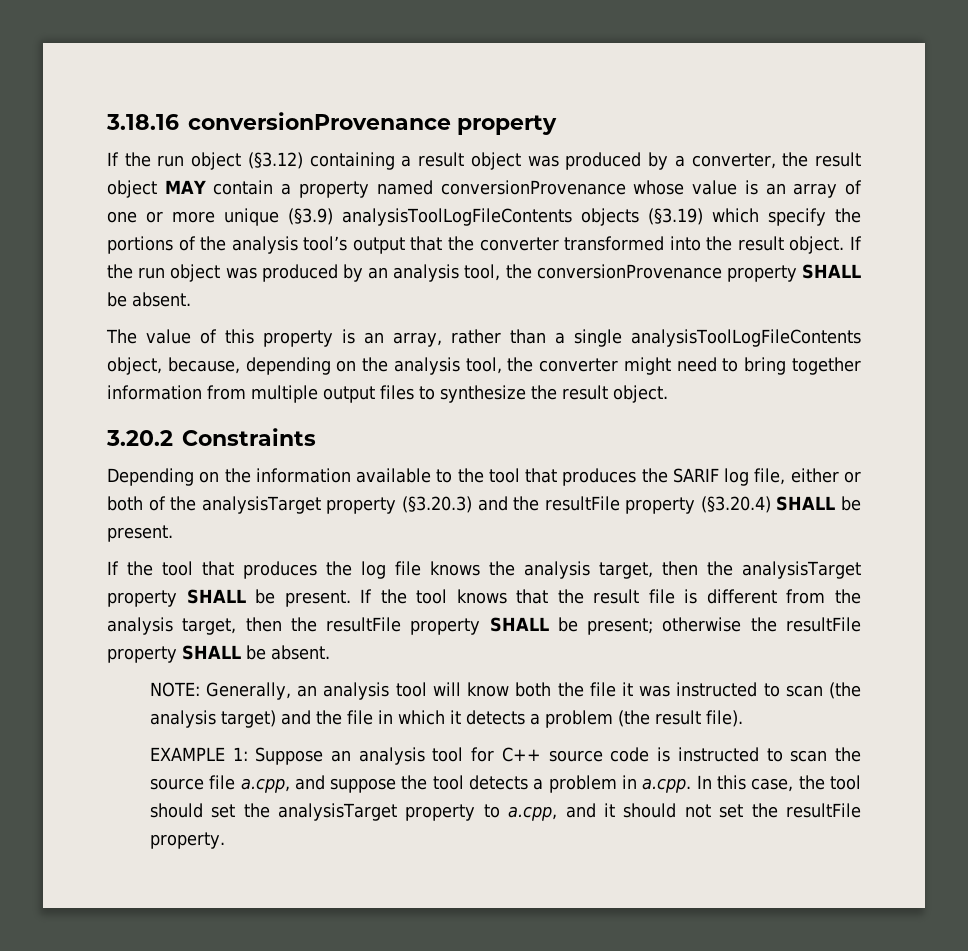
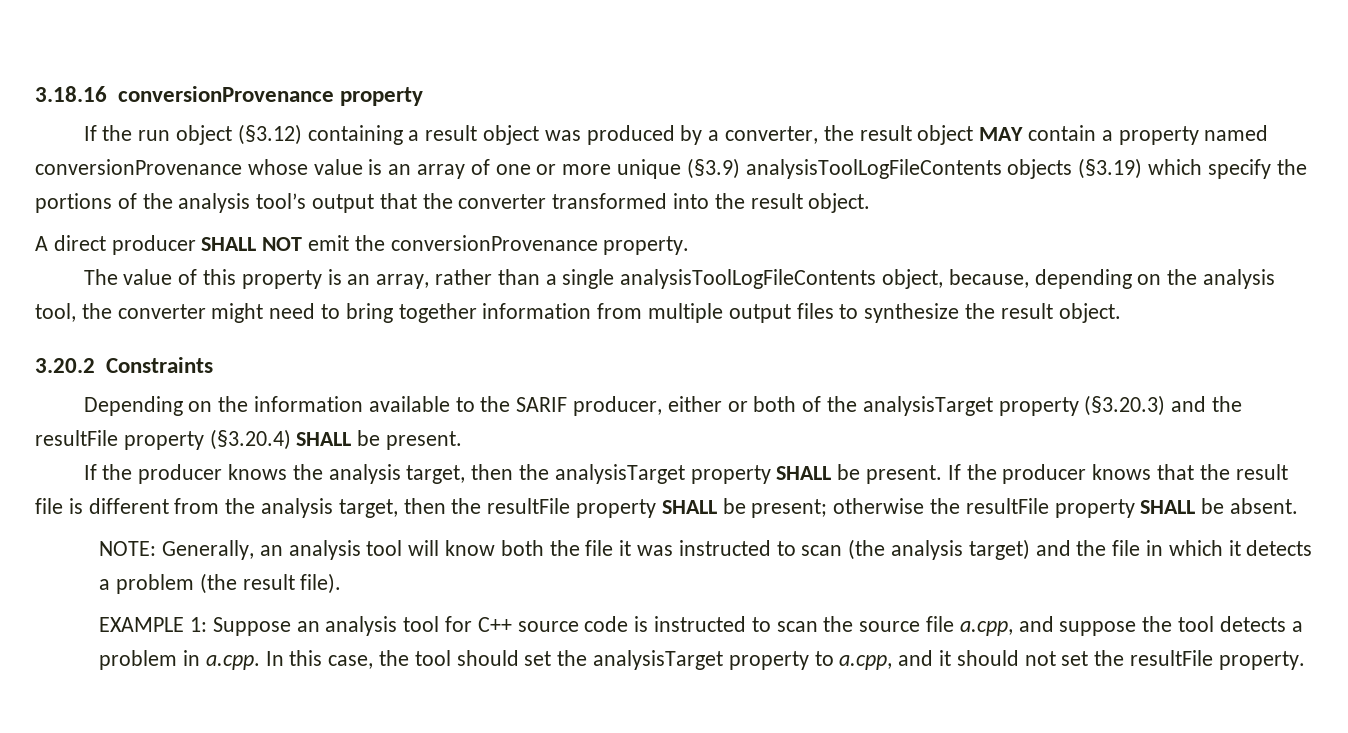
- If the run object (§3.12) containing a result object was produced by a converter, the result object MAY contain a property named conversionProvenance whose value is an array of one or more unique (§3.9) analysisToolLogFileContents objects (§3.19) which specify the portions of the analysis tool’s output that the converter transformed into the result object. If the run object was produced by an analysis tool, the conversionProvenance property SHALL be absent.
+ If the run object (§3.12) containing a result object was produced by a converter, the result object MAY contain a property named conversionProvenance whose value is an array of one or more unique (§3.9) analysisToolLogFileContents objects (§3.19) which specify the portions of the analysis tool’s output that the converter transformed into the result object.
+ A direct producer SHALL NOT emit the conversionProvenance property.
- Depending on the information available to the tool that produces the SARIF log file, either or both of the analysisTarget property (§3.20.3) and the resultFile property (§3.20.4) SHALL be present.
+ Depending on the information available to the SARIF producer, either or both of the analysisTarget property (§3.20.3) and the resultFile property (§3.20.4) SHALL be present.
- If the tool that produces the log file knows the analysis target, then the analysisTarget property SHALL be present.
+ If the producer knows the analysis target, then the analysisTarget property SHALL be present.
- If the tool knows that the result file is different from the analysis target, then the resultFile property SHALL be present; otherwise the resultFile property SHALL be absent.
+ If the producer knows that the result file is different from the analysis target, then the resultFile property SHALL be present; otherwise the resultFile property SHALL be absent.

